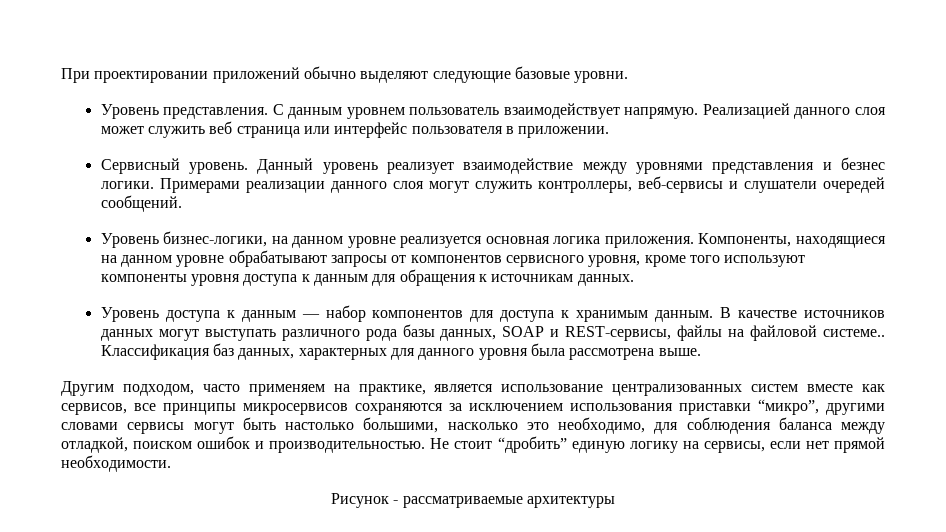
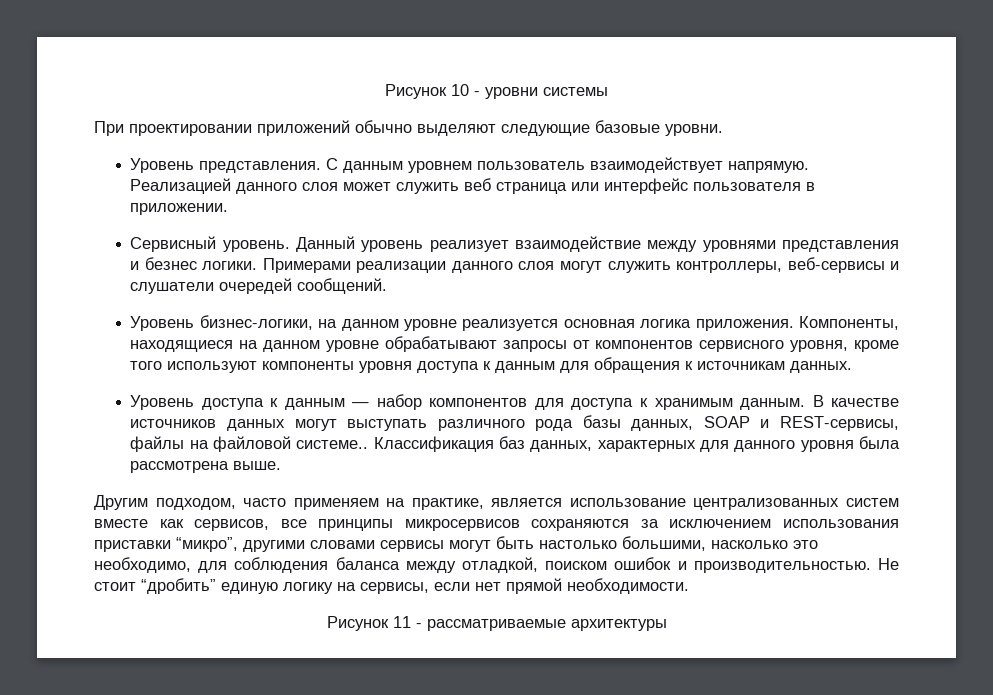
+ Рисунок 10 - уровни системы
- Рисунок - рассматриваемые архитектуры
+ Рисунок 11 - рассматриваемые архитектуры

